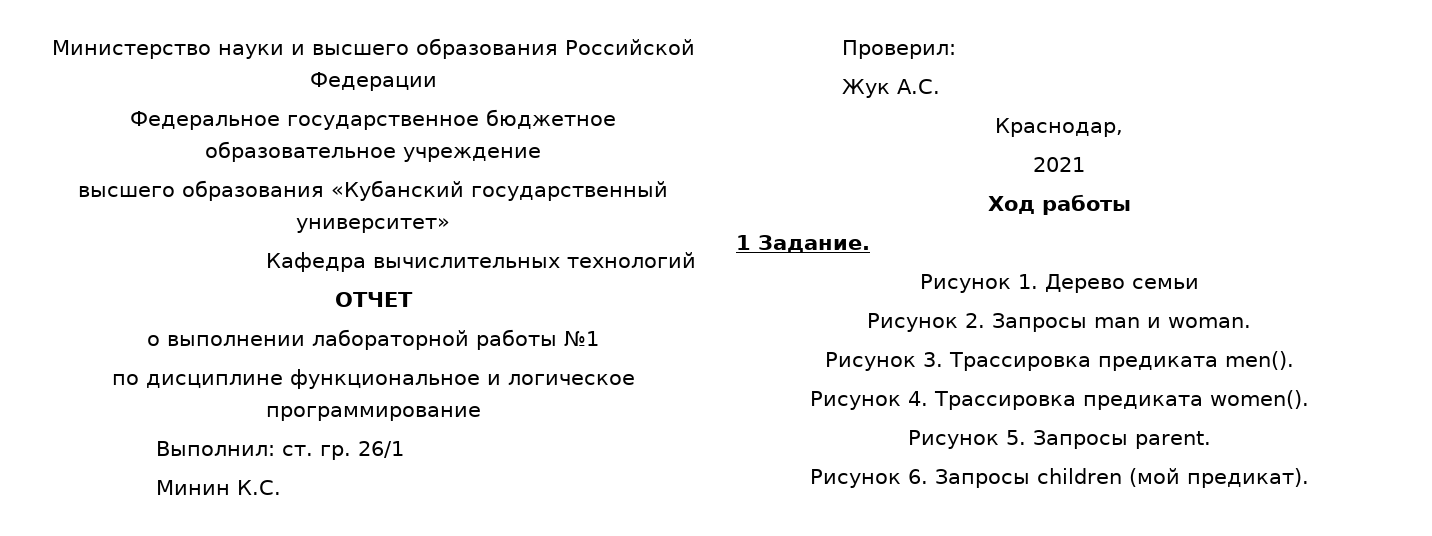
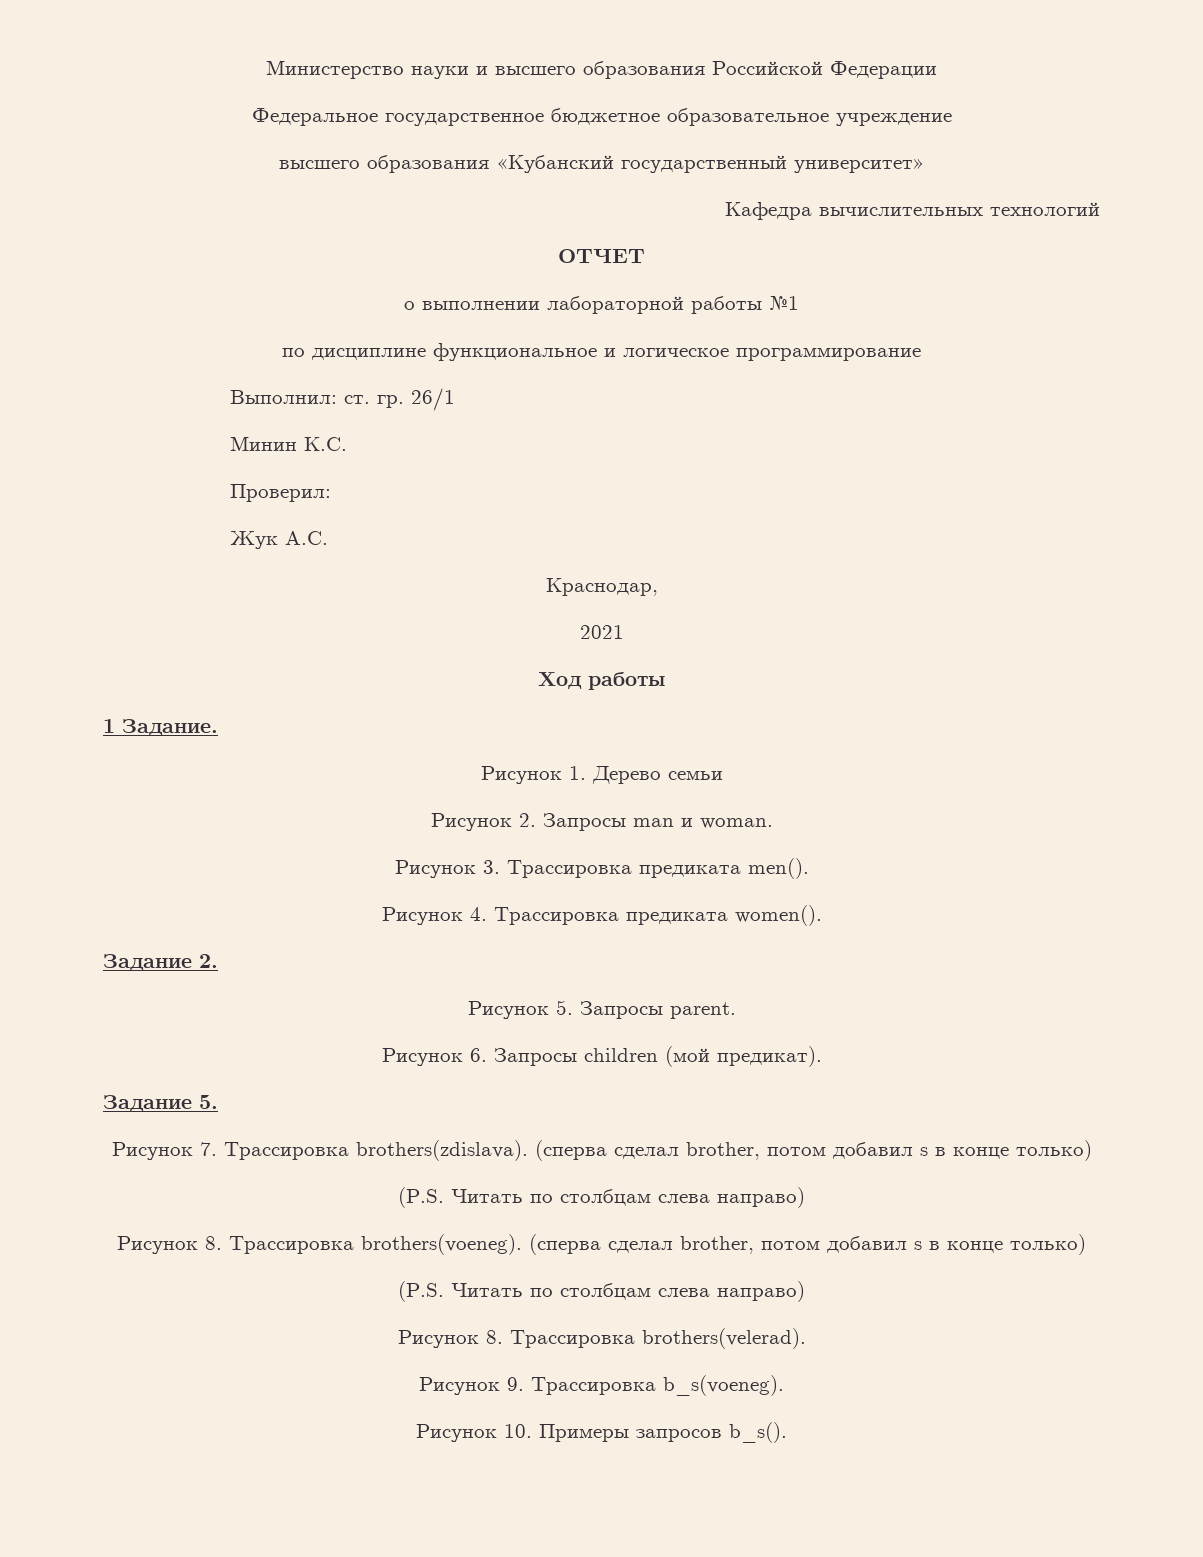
+ Задание 2.
+ Задание 5.
+ Рисунок 7. Трассировка brothers(zdislava). (сперва сделал brother, потом добавил s в конце только)
+ (P.S. Читать по столбцам слева направо)
+ Рисунок 8. Трассировка brothers(voeneg). (сперва сделал brother, потом добавил s в конце только)
+ (P.S. Читать по столбцам слева направо)
+ Рисунок 8. Трассировка brothers(velerad).
+ Рисунок 9. Трассировка b_s(voeneg).
+ Рисунок 10. Примеры запросов b_s().

